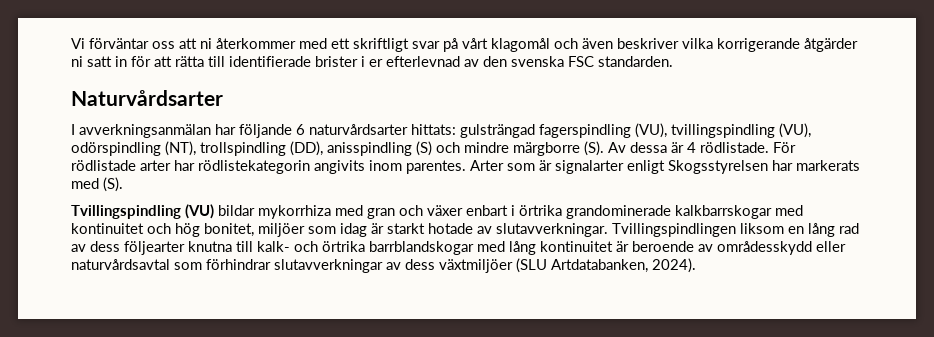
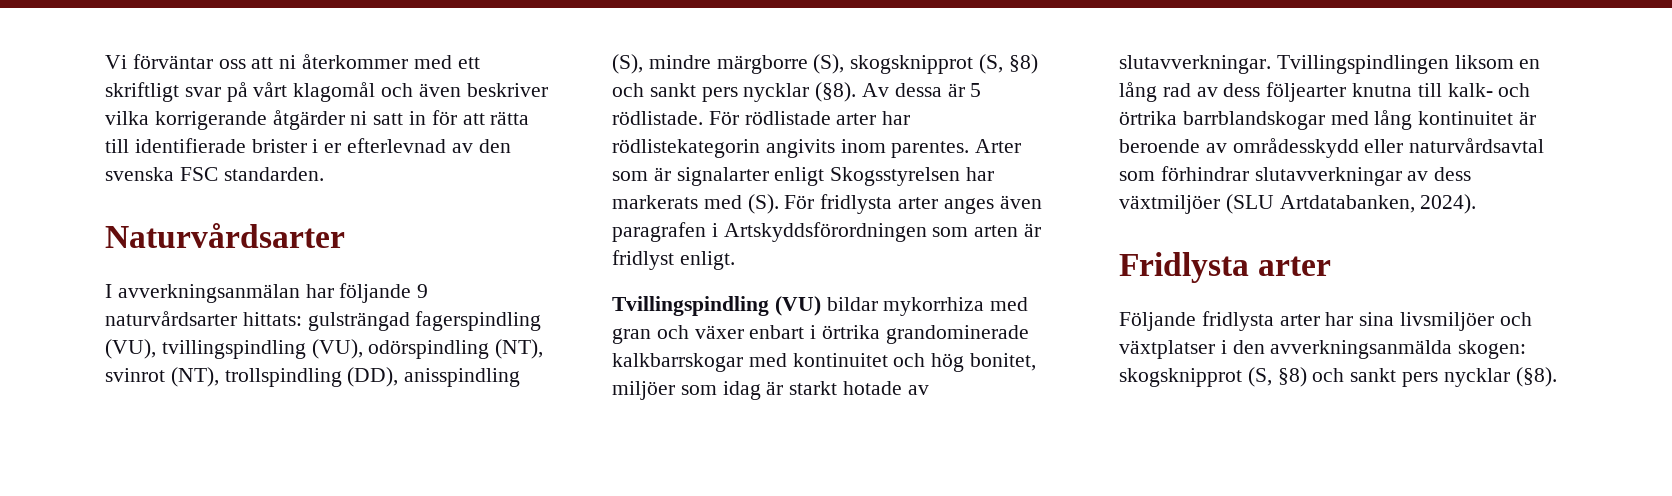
- I avverkningsanmälan har följande 6 naturvårdsarter hittats: gulsträngad fagerspindling (VU), tvillingspindling (VU), odörspindling (NT), trollspindling (DD), anisspindling (S) och mindre märgborre (S). Av dessa är 4 rödlistade.
+ I avverkningsanmälan har följande 9 naturvårdsarter hittats: gulsträngad fagerspindling (VU), tvillingspindling (VU), odörspindling (NT), svinrot (NT), trollspindling (DD), anisspindling (S), mindre märgborre (S), skogsknipprot (S, §8) och sankt pers nycklar (§8). Av dessa är 5 rödlistade.
- Arter som är signalarter enligt Skogsstyrelsen har markerats med (S).
+ Arter som är signalarter enligt Skogsstyrelsen har markerats med (S). För fridlysta arter anges även paragrafen i Artskyddsförordningen som arten är fridlyst enligt.
+ Fridlysta arter
+ Följande fridlysta arter har sina livsmiljöer och växtplatser i den avverkningsanmälda skogen: skogsknipprot (S, §8) och sankt pers nycklar (§8).

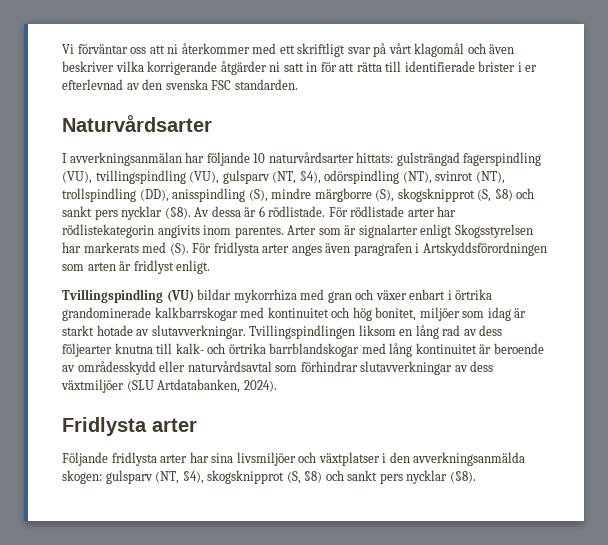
- I avverkningsanmälan har följande 9 naturvårdsarter hittats: gulsträngad fagerspindling (VU), tvillingspindling (VU), odörspindling (NT), svinrot (NT), trollspindling (DD), anisspindling (S), mindre märgborre (S), skogsknipprot (S, §8) och sankt pers nycklar (§8).
+ I avverkningsanmälan har följande 10 naturvårdsarter hittats: gulsträngad fagerspindling (VU), tvillingspindling (VU), gulsparv (NT, §4), odörspindling (NT), svinrot (NT), trollspindling (DD), anisspindling (S), mindre märgborre (S), skogsknipprot (S, §8) och sankt pers nycklar (§8).
- Av dessa är 5 rödlistade.
+ Av dessa är 6 rödlistade.
- Följande fridlysta arter har sina livsmiljöer och växtplatser i den avverkningsanmälda skogen: skogsknipprot (S, §8) och sankt pers nycklar (§8).
+ Följande fridlysta arter har sina livsmiljöer och växtplatser i den avverkningsanmälda skogen: gulsparv (NT, §4), skogsknipprot (S, §8) och sankt pers nycklar (§8).

